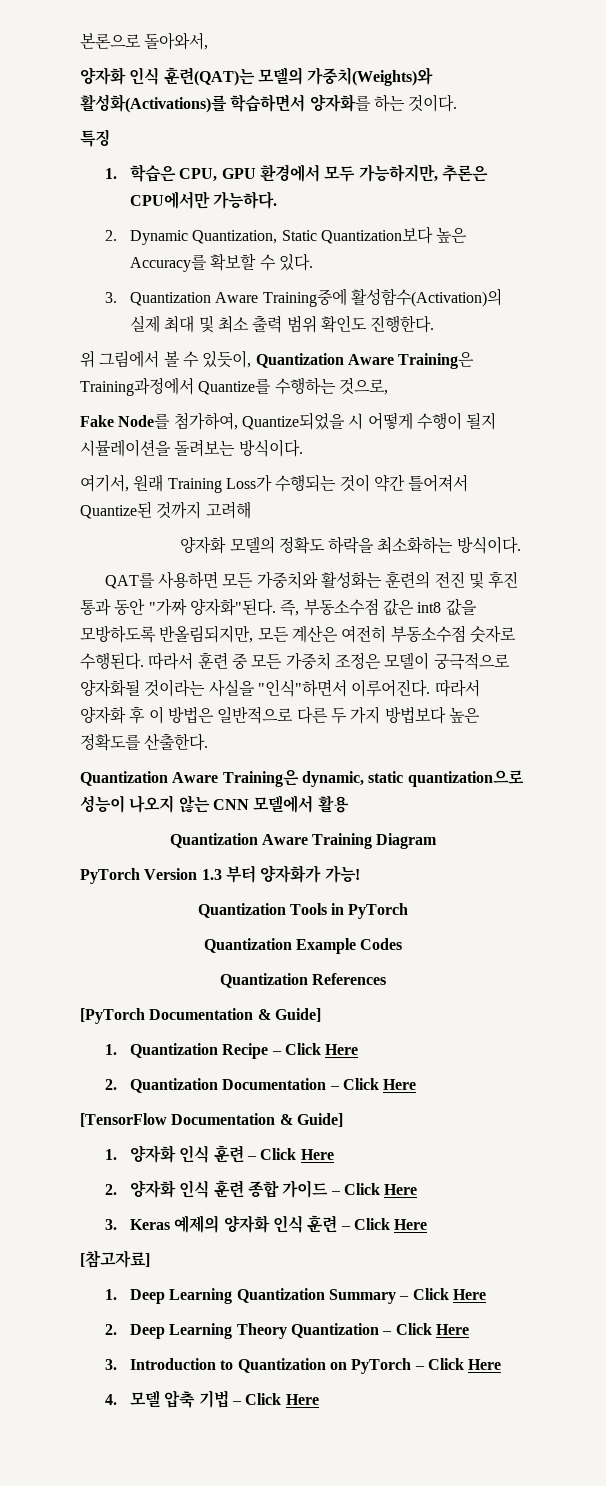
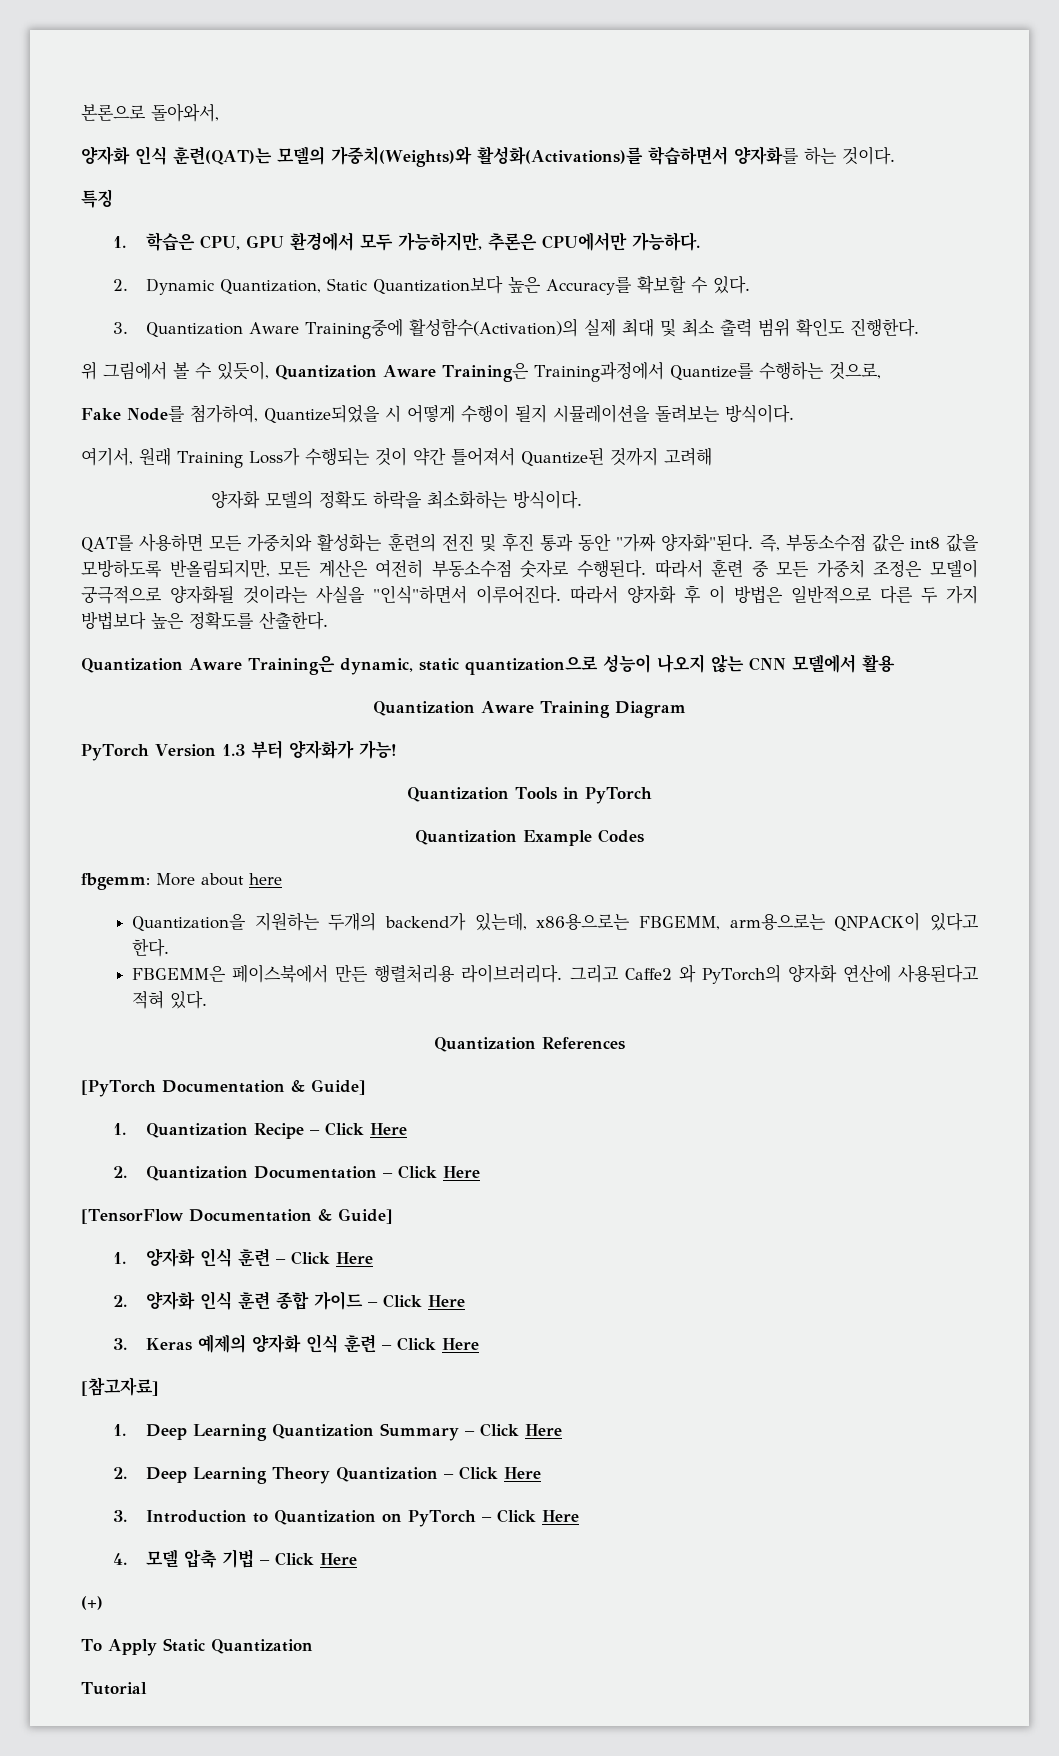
+ fbgemm: More about here
+ Quantization을 지원하는 두개의 backend가 있는데, x86용으로는 FBGEMM, arm용으로는 QNPACK이 있다고 한다.
+ FBGEMM은 페이스북에서 만든 행렬처리용 라이브러리다. 그리고 Caffe2 와 PyTorch의 양자화 연산에 사용된다고 적혀 있다.
+ (+)
+ To Apply Static Quantization
+ Tutorial

